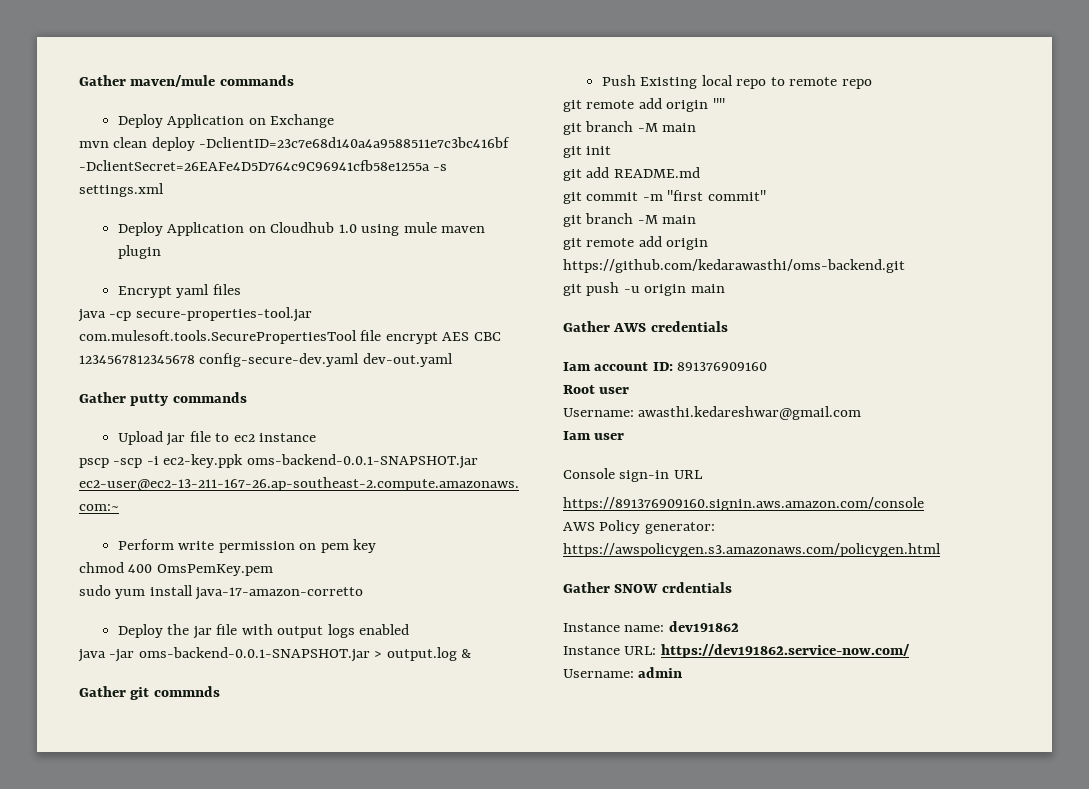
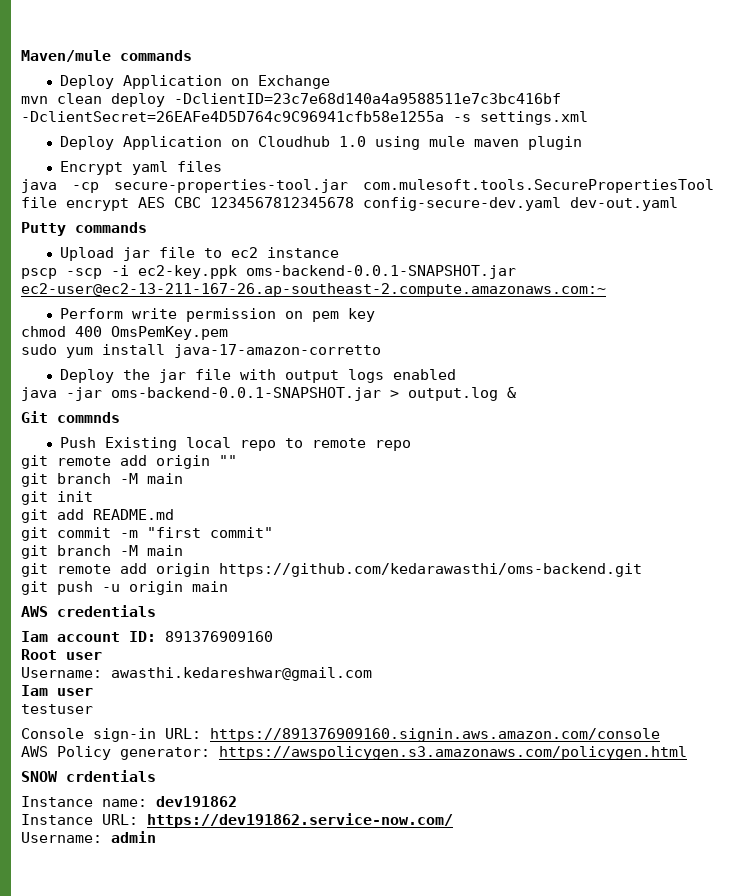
- Gather maven/mule commands
+ Maven/mule commands
- Gather putty commands
+ Putty commands
- Gather git commnds
+ Git commnds
- Gather AWS credentials
+ AWS credentials
+ testuser
- Console sign-in URL
- https://891376909160.signin.aws.amazon.com/console
+ Console sign-in URL: https://891376909160.signin.aws.amazon.com/console
- Gather SNOW crdentials
+ SNOW crdentials

